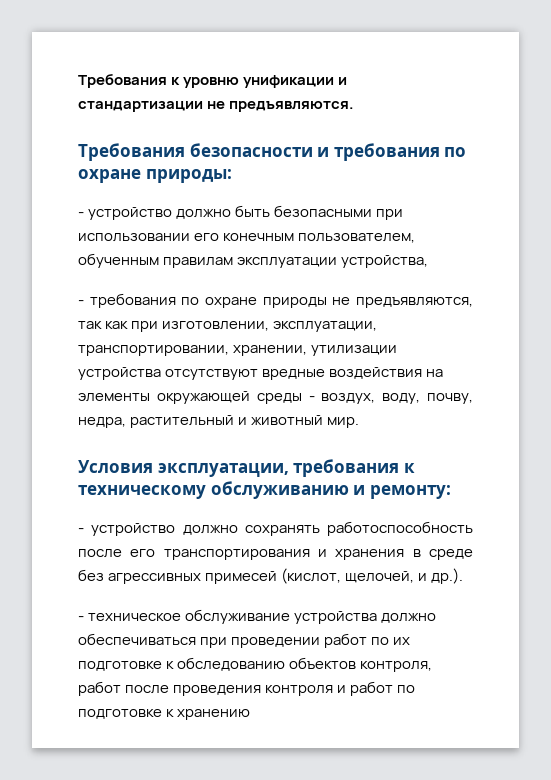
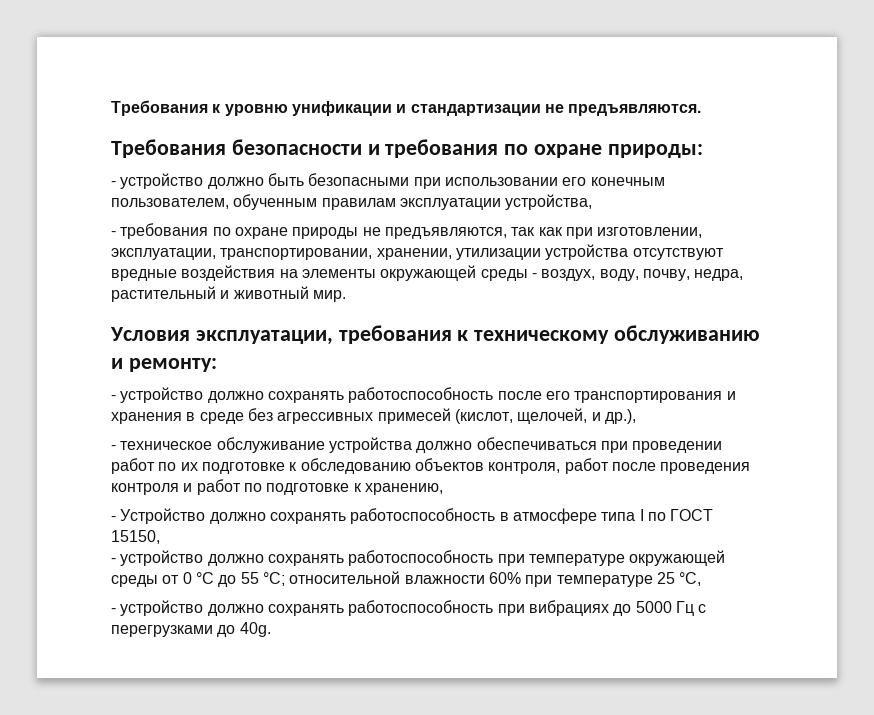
- - устройство должно сохранять работоспособность после его транспортирования и хранения в среде без агрессивных примесей (кислот, щелочей, и др.).
+ - устройство должно сохранять работоспособность после его транспортирования и хранения в среде без агрессивных примесей (кислот, щелочей, и др.),
- - техническое обслуживание устройства должно обеспечиваться при проведении работ по их подготовке к обследованию объектов контроля, работ после проведения контроля и работ по подготовке к хранению
+ - техническое обслуживание устройства должно обеспечиваться при проведении работ по их подготовке к обследованию объектов контроля, работ после проведения контроля и работ по подготовке к хранению,
+ - Устройство должно сохранять работоспособность в атмосфере типа I по ГОСТ 15150,
+ - устройство должно сохранять работоспособность при температуре окружающей среды от 0 °C до 55 °C; относительной влажности 60% при температуре 25 °C,
+ - устройство должно сохранять работоспособность при вибрациях до 5000 Гц с перегрузками до 40g.

